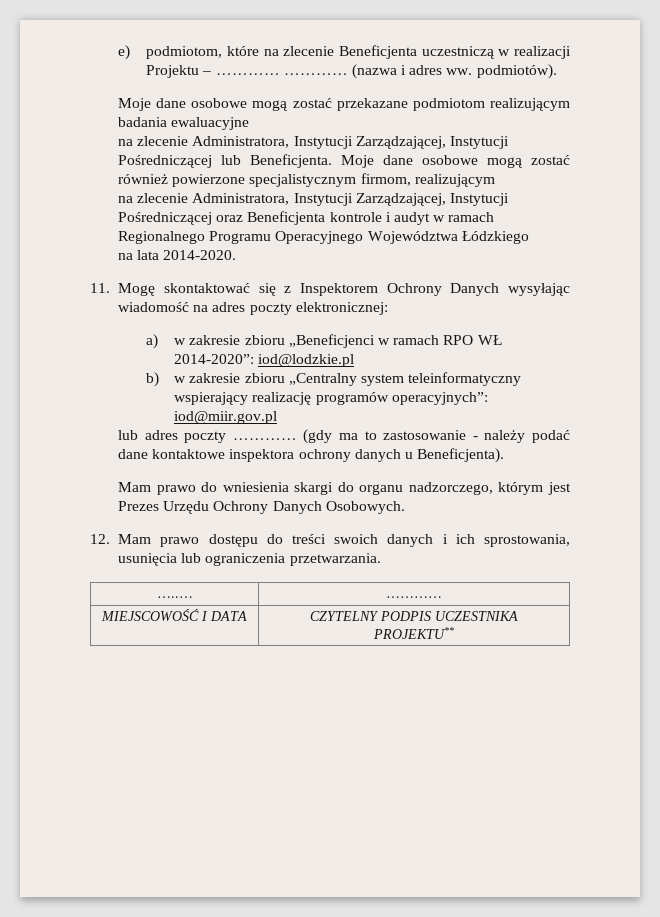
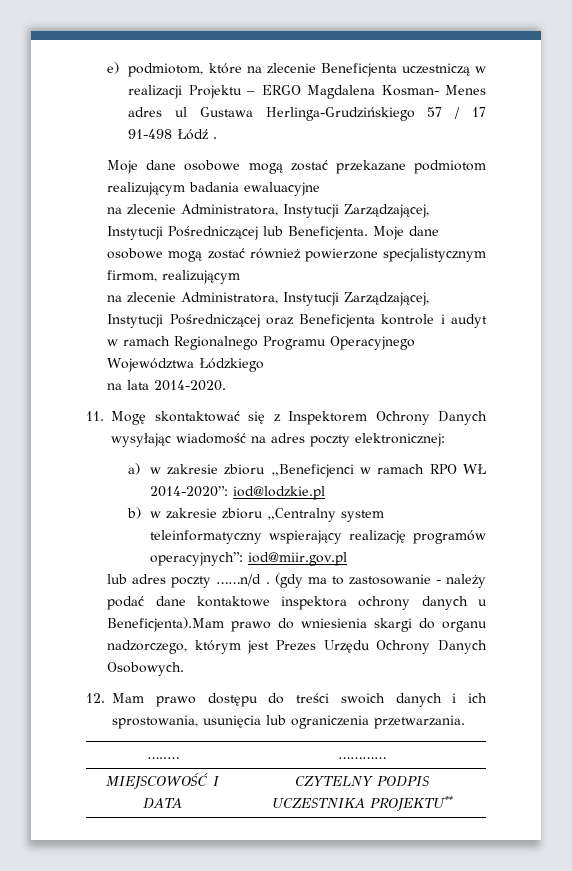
- e) podmiotom, które na zlecenie Beneficjenta uczestniczą w realizacji Projektu – ………… ………… (nazwa i adres ww. podmiotów).
+ e) podmiotom, które na zlecenie Beneficjenta uczestniczą w realizacji Projektu – ERGO Magdalena Kosman- Menes adres ul Gustawa Herlinga-Grudzińskiego 57 / 17 91-498 Łódź .
- lub adres poczty …………
+ lub adres poczty ……n/d .
- (gdy ma to zastosowanie - należy podać dane kontaktowe inspektora ochrony danych u Beneficjenta).
- Mam prawo do wniesienia skargi do organu nadzorczego, którym jest Prezes Urzędu Ochrony Danych Osobowych.
+ (gdy ma to zastosowanie - należy podać dane kontaktowe inspektora ochrony danych u Beneficjenta).Mam prawo do wniesienia skargi do organu nadzorczego, którym jest Prezes Urzędu Ochrony Danych Osobowych.

